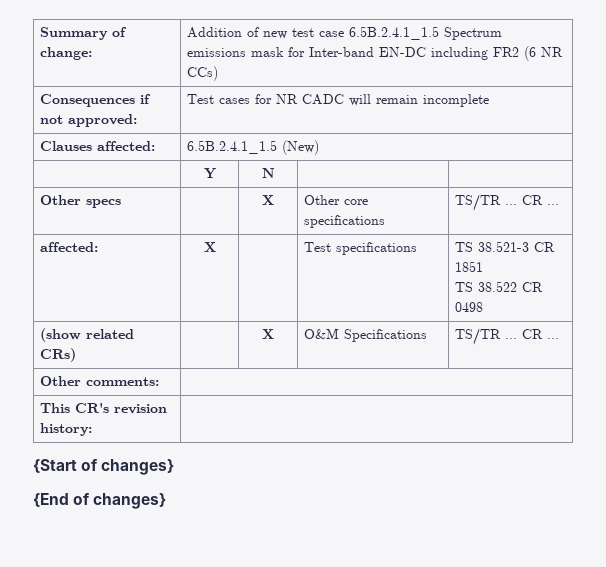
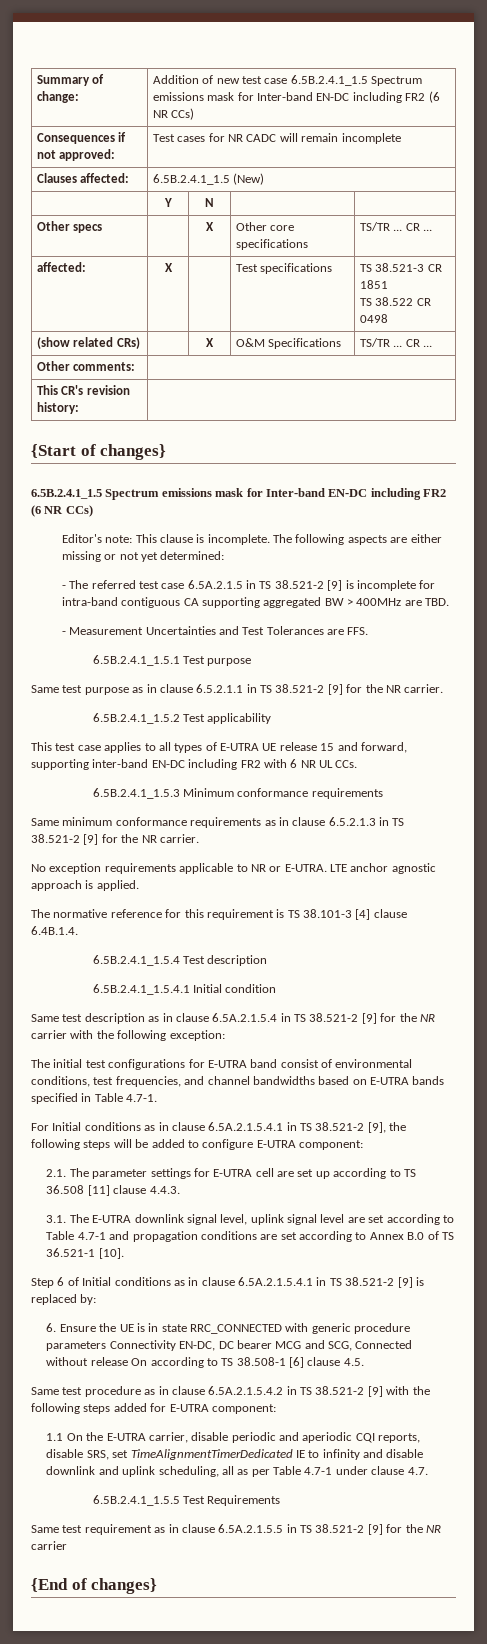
  {Start of changes}
+ 6.5B.2.4.1_1.5 Spectrum emissions mask for Inter-band EN-DC including FR2 (6 NR CCs)
+ Editor's note: This clause is incomplete. The following aspects are either missing or not yet determined:
+ - The referred test case 6.5A.2.1.5 in TS 38.521-2 [9] is incomplete for intra-band contiguous CA supporting aggregated BW > 400MHz are TBD.
+ - Measurement Uncertainties and Test Tolerances are FFS.
+ 6.5B.2.4.1_1.5.1 Test purpose
+ Same test purpose as in clause 6.5.2.1.1 in TS 38.521-2 [9] for the NR carrier.
+ 6.5B.2.4.1_1.5.2 Test applicability
+ This test case applies to all types of E-UTRA UE release 15 and forward, supporting inter-band EN-DC including FR2 with 6 NR UL CCs.
+ 6.5B.2.4.1_1.5.3 Minimum conformance requirements
+ Same minimum conformance requirements as in clause 6.5.2.1.3 in TS 38.521-2 [9] for the NR carrier.
+ No exception requirements applicable to NR or E-UTRA. LTE anchor agnostic approach is applied.
+ The normative reference for this requirement is TS 38.101-3 [4] clause 6.4B.1.4.
+ 6.5B.2.4.1_1.5.4 Test description
+ 6.5B.2.4.1_1.5.4.1 Initial condition
+ Same test description as in clause 6.5A.2.1.5.4 in TS 38.521-2 [9] for the NR carrier with the following exception:
+ The initial test configurations for E-UTRA band consist of environmental conditions, test frequencies, and channel bandwidths based on E-UTRA bands specified in Table 4.7-1.
+ For Initial conditions as in clause 6.5A.2.1.5.4.1 in TS 38.521-2 [9], the following steps will be added to configure E-UTRA component:
+ 2.1. The parameter settings for E-UTRA cell are set up according to TS 36.508 [11] clause 4.4.3.
+ 3.1. The E-UTRA downlink signal level, uplink signal level are set according to Table 4.7-1 and propagation conditions are set according to Annex B.0 of TS 36.521-1 [10].
+ Step 6 of Initial conditions as in clause 6.5A.2.1.5.4.1 in TS 38.521-2 [9] is replaced by:
+ 6. Ensure the UE is in state RRC_CONNECTED with generic procedure parameters Connectivity EN-DC, DC bearer MCG and SCG, Connected without release On according to TS 38.508-1 [6] clause 4.5.
+ Same test procedure as in clause 6.5A.2.1.5.4.2 in TS 38.521-2 [9] with the following steps added for E-UTRA component:
+ 1.1 On the E-UTRA carrier, disable periodic and aperiodic CQI reports, disable SRS, set TimeAlignmentTimerDedicated IE to infinity and disable downlink and uplink scheduling, all as per Table 4.7-1 under clause 4.7.
+ 6.5B.2.4.1_1.5.5 Test Requirements
+ Same test requirement as in clause 6.5A.2.1.5.5 in TS 38.521-2 [9] for the NR carrier

